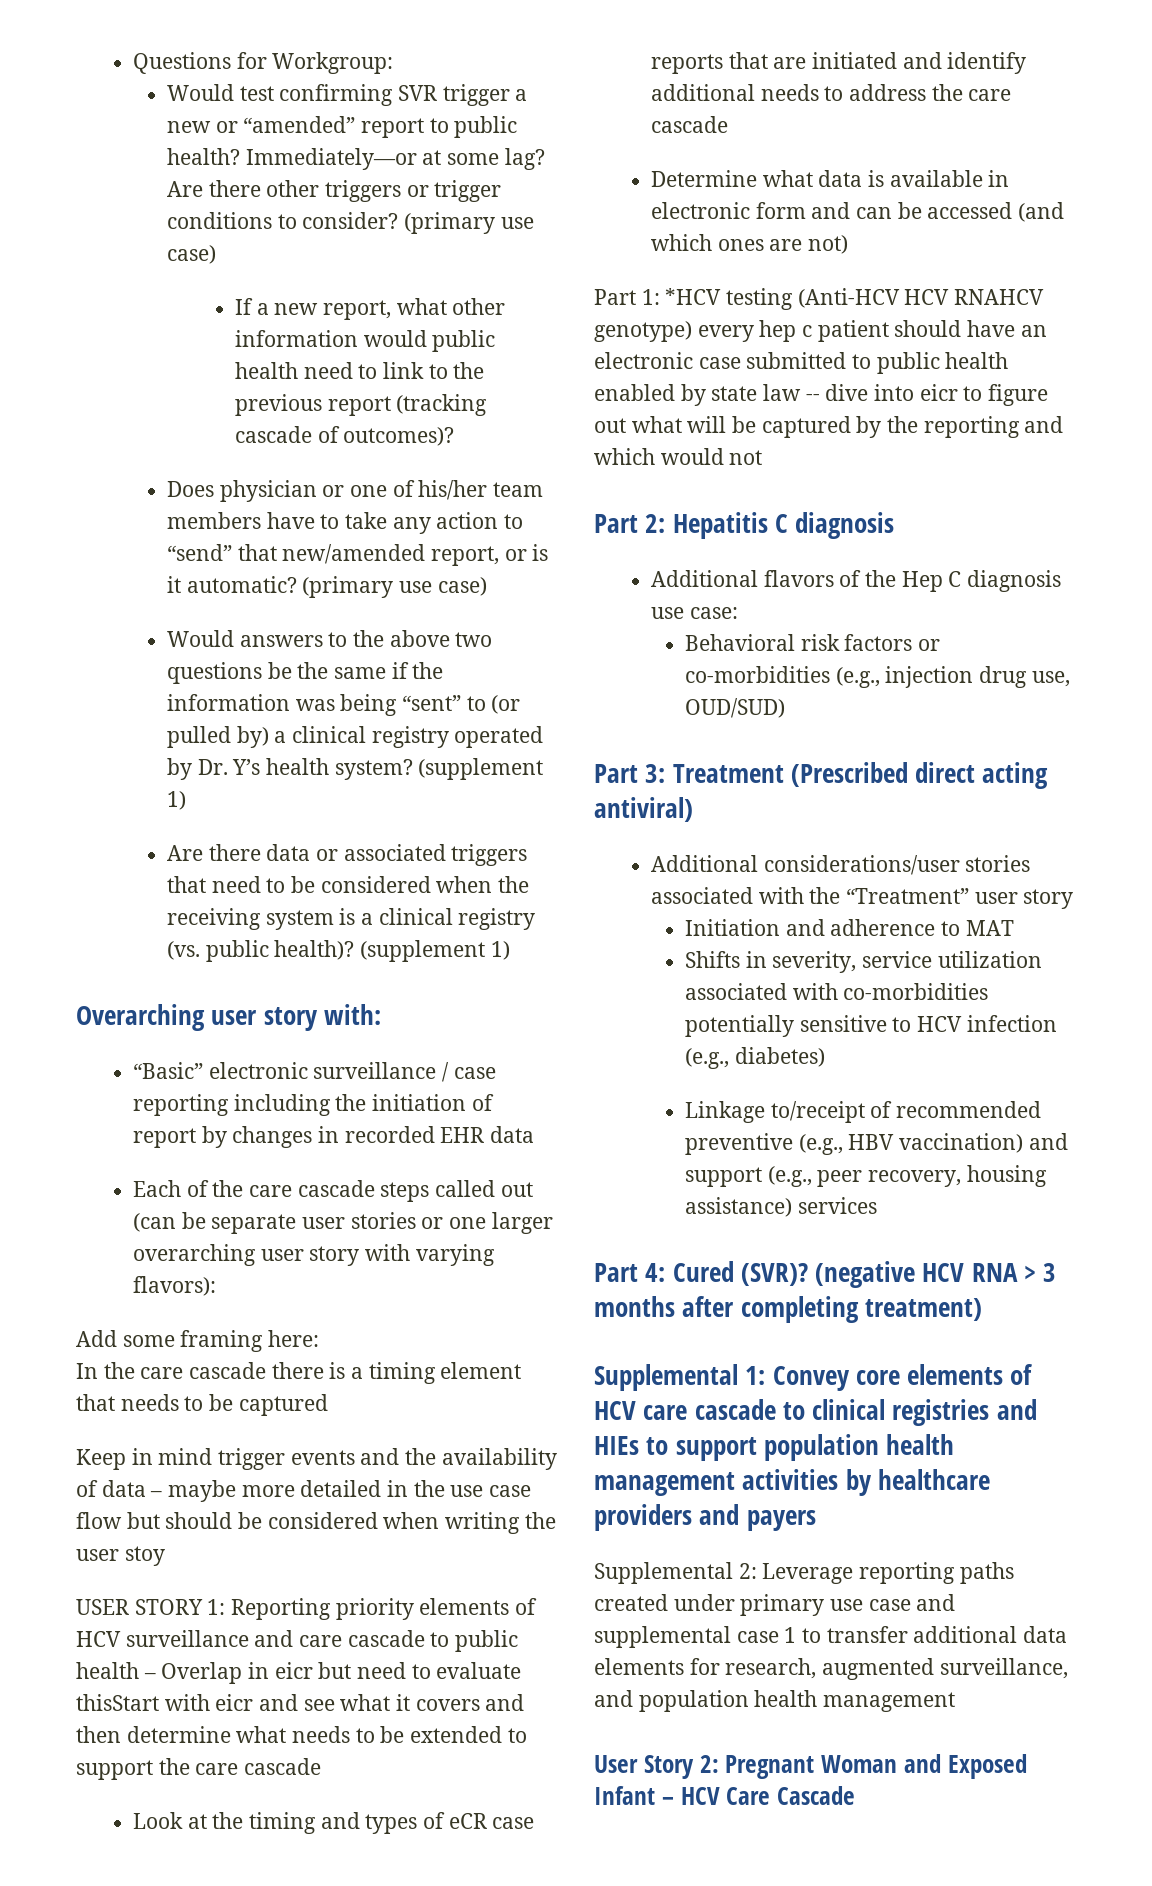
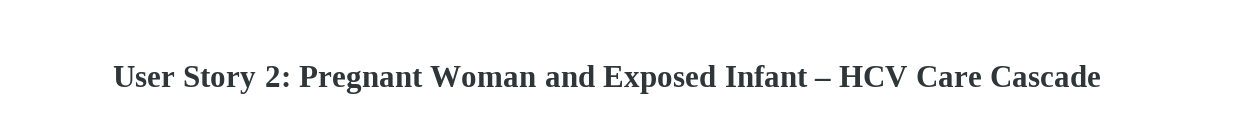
- Questions for Workgroup:
- Would test confirming SVR trigger a new or “amended” report to public health? Immediately—or at some lag? Are there other triggers or trigger conditions to consider? (primary use case)
- If a new report, what other information would public health need to link to the previous report (tracking cascade of outcomes)?
- Does physician or one of his/her team members have to take any action to “send” that new/amended report, or is it automatic? (primary use case)
- Would answers to the above two questions be the same if the information was being “sent” to (or pulled by) a clinical registry operated by Dr. Y’s health system? (supplement 1)
- Are there data or associated triggers that need to be considered when the receiving system is a clinical registry (vs. public health)? (supplement 1)
- Overarching user story with:
- “Basic” electronic surveillance / case reporting including the initiation of report by changes in recorded EHR data
- Each of the care cascade steps called out (can be separate user stories or one larger overarching user story with varying flavors):
- Add some framing here:
- In the care cascade there is a timing element that needs to be captured
- Keep in mind trigger events and the availability of data – maybe more detailed in the use case flow but should be considered when writing the user stoy
- USER STORY 1: Reporting priority elements of HCV surveillance and care cascade to public health – Overlap in eicr but need to evaluate thisStart with eicr and see what it covers and then determine what needs to be extended to support the care cascade
- Look at the timing and types of eCR case reports that are initiated and identify additional needs to address the care cascade
- Determine what data is available in electronic form and can be accessed (and which ones are not)
- Part 1: *HCV testing (Anti-HCV HCV RNAHCV genotype) every hep c patient should have an electronic case submitted to public health enabled by state law -- dive into eicr to figure out what will be captured by the reporting and which would not
- Part 2: Hepatitis C diagnosis
- Additional flavors of the Hep C diagnosis use case:
- Behavioral risk factors or co-morbidities (e.g., injection drug use, OUD/SUD)
- Part 3: Treatment (Prescribed direct acting antiviral)
- Additional considerations/user stories associated with the “Treatment” user story
- Initiation and adherence to MAT
- Shifts in severity, service utilization associated with co-morbidities potentially sensitive to HCV infection (e.g., diabetes)
- Linkage to/receipt of recommended preventive (e.g., HBV vaccination) and support (e.g., peer recovery, housing assistance) services
- Part 4: Cured (SVR)? (negative HCV RNA > 3 months after completing treatment)
- Supplemental 1: Convey core elements of HCV care cascade to clinical registries and HIEs to support population health management activities by healthcare providers and payers
- Supplemental 2: Leverage reporting paths created under primary use case and supplemental case 1 to transfer additional data elements for research, augmented surveillance, and population health management

